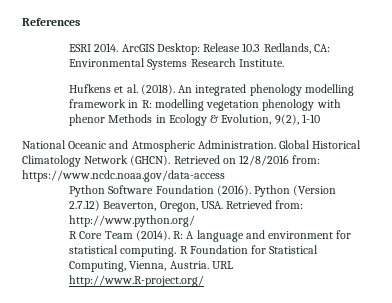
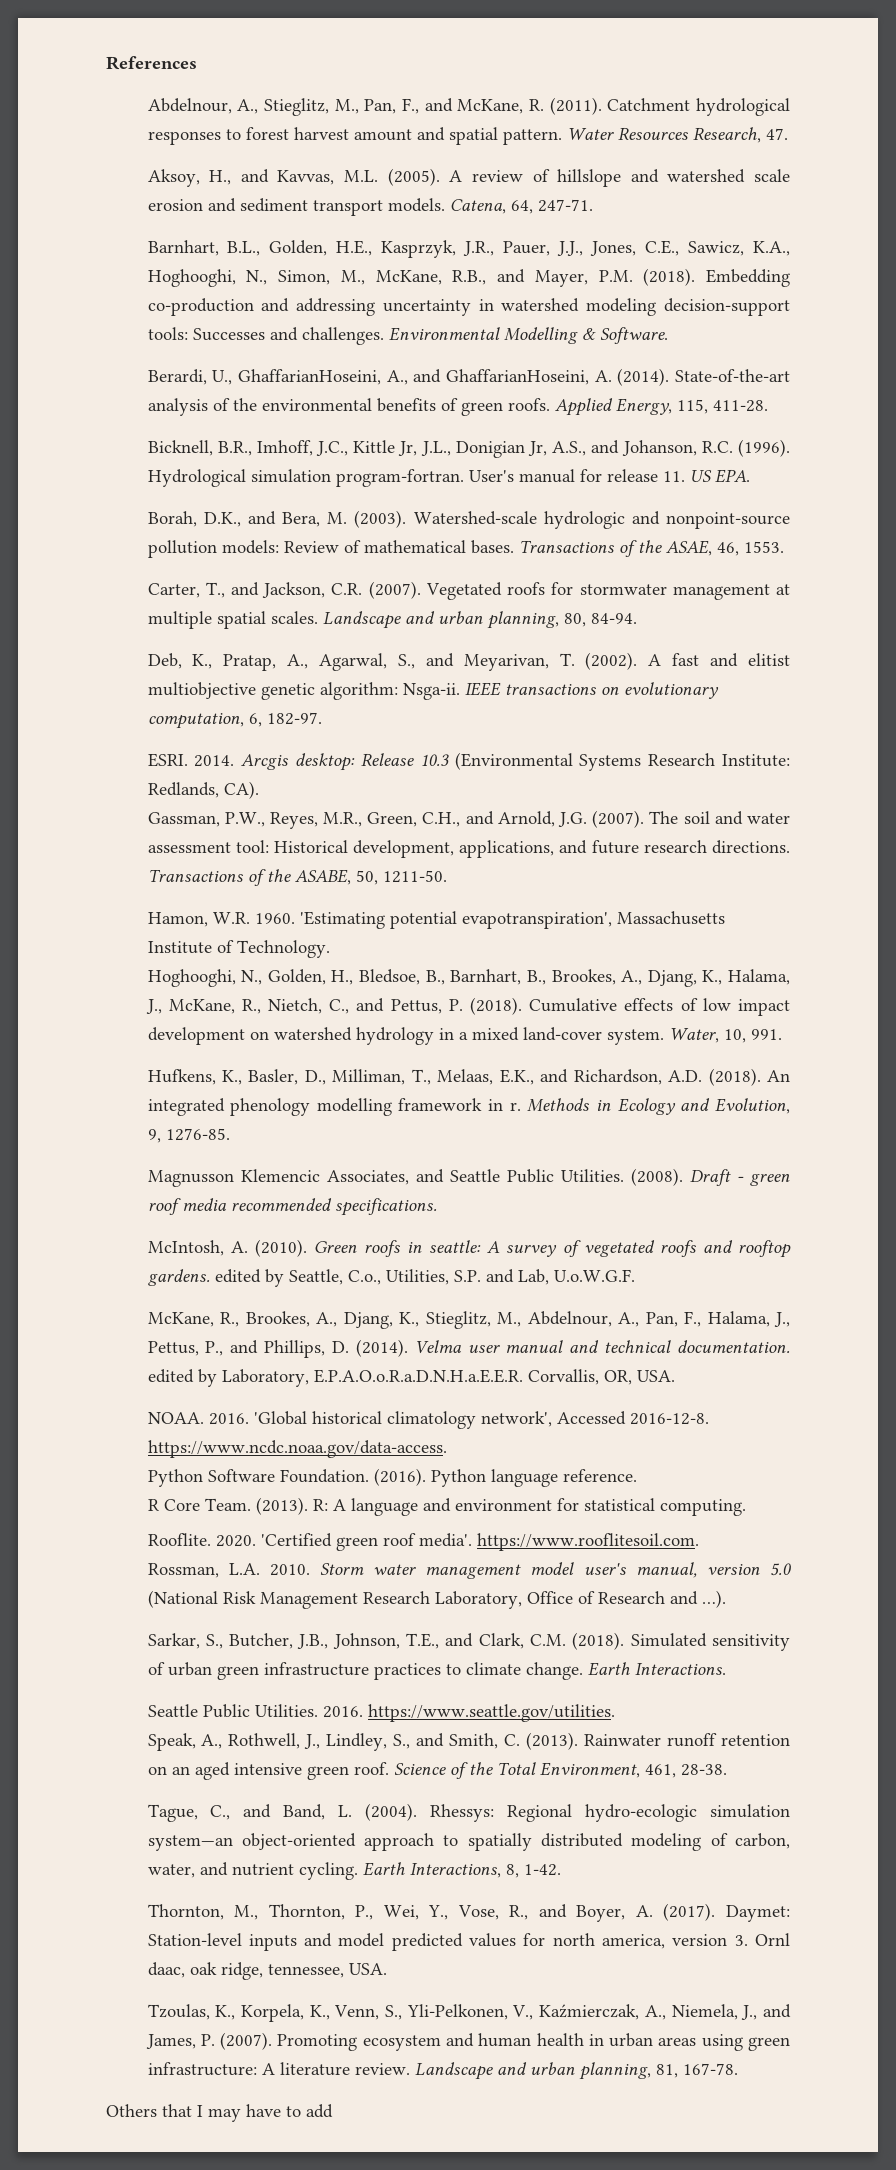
- ESRI 2014. ArcGIS Desktop: Release 10.3 Redlands, CA: Environmental Systems Research Institute.
- Hufkens et al. (2018).
+ Abdelnour, A., Stieglitz, M., Pan, F., and McKane, R. (2011). Catchment hydrological responses to forest harvest amount and spatial pattern. Water Resources Research, 47.
+ Aksoy, H., and Kavvas, M.L. (2005). A review of hillslope and watershed scale erosion and sediment transport models. Catena, 64, 247-71.
+ Barnhart, B.L., Golden, H.E., Kasprzyk, J.R., Pauer, J.J., Jones, C.E., Sawicz, K.A., Hoghooghi, N., Simon, M., McKane, R.B., and Mayer, P.M. (2018). Embedding co-production and addressing uncertainty in watershed modeling decision-support tools: Successes and challenges. Environmental Modelling & Software.
+ Berardi, U., GhaffarianHoseini, A., and GhaffarianHoseini, A. (2014). State-of-the-art analysis of the environmental benefits of green roofs. Applied Energy, 115, 411-28.
+ Bicknell, B.R., Imhoff, J.C., Kittle Jr, J.L., Donigian Jr, A.S., and Johanson, R.C. (1996). Hydrological simulation program-fortran. User's manual for release 11. US EPA.
+ Borah, D.K., and Bera, M. (2003). Watershed-scale hydrologic and nonpoint-source pollution models: Review of mathematical bases. Transactions of the ASAE, 46, 1553.
+ Carter, T., and Jackson, C.R. (2007). Vegetated roofs for stormwater management at multiple spatial scales. Landscape and urban planning, 80, 84-94.
+ Deb, K., Pratap, A., Agarwal, S., and Meyarivan, T. (2002). A fast and elitist multiobjective genetic algorithm: Nsga-ii. IEEE transactions on evolutionary computation, 6, 182-97.
+ ESRI. 2014. Arcgis desktop: Release 10.3 (Environmental Systems Research Institute: Redlands, CA).
+ Gassman, P.W., Reyes, M.R., Green, C.H., and Arnold, J.G. (2007). The soil and water assessment tool: Historical development, applications, and future research directions. Transactions of the ASABE, 50, 1211-50.
+ Hamon, W.R. 1960. 'Estimating potential evapotranspiration', Massachusetts Institute of Technology.
+ Hoghooghi, N., Golden, H., Bledsoe, B., Barnhart, B., Brookes, A., Djang, K., Halama, J., McKane, R., Nietch, C., and Pettus, P. (2018). Cumulative effects of low impact development on watershed hydrology in a mixed land-cover system. Water, 10, 991.
+ Hufkens, K., Basler, D., Milliman, T., Melaas, E.K., and Richardson, A.D. (2018).
- An integrated phenology modelling framework in R: modelling vegetation phenology with phenor Methods in Ecology & Evolution, 9(2), 1-10
- National Oceanic and Atmospheric Administration. Global Historical Climatology Network (GHCN). Retrieved on 12/8/2016 from: https://www.ncdc.noaa.gov/data-access
+ An integrated phenology modelling framework in r. Methods in Ecology and Evolution, 9, 1276-85.
+ Magnusson Klemencic Associates, and Seattle Public Utilities. (2008). Draft - green roof media recommended specifications.
+ McIntosh, A. (2010). Green roofs in seattle: A survey of vegetated roofs and rooftop gardens. edited by Seattle, C.o., Utilities, S.P. and Lab, U.o.W.G.F.
+ McKane, R., Brookes, A., Djang, K., Stieglitz, M., Abdelnour, A., Pan, F., Halama, J., Pettus, P., and Phillips, D. (2014). Velma user manual and technical documentation. edited by Laboratory, E.P.A.O.o.R.a.D.N.H.a.E.E.R. Corvallis, OR, USA.
+ NOAA. 2016. 'Global historical climatology network', Accessed 2016-12-8. https://www.ncdc.noaa.gov/data-access.
- Python Software Foundation (2016).
+ Python Software Foundation. (2016).
- Python (Version 2.7.12) Beaverton, Oregon, USA. Retrieved from: http://www.python.org/
+ Python language reference.
- R Core Team (2014).
+ R Core Team. (2013).
- R: A language and environment for statistical computing. R Foundation for Statistical Computing, Vienna, Austria. URL http://www.R-project.org/
+ R: A language and environment for statistical computing.
+ Rooflite. 2020. 'Certified green roof media'. https://www.rooflitesoil.com.
+ Rossman, L.A. 2010. Storm water management model user's manual, version 5.0 (National Risk Management Research Laboratory, Office of Research and …).
+ Sarkar, S., Butcher, J.B., Johnson, T.E., and Clark, C.M. (2018). Simulated sensitivity of urban green infrastructure practices to climate change. Earth Interactions.
+ Seattle Public Utilities. 2016. https://www.seattle.gov/utilities.
+ Speak, A., Rothwell, J., Lindley, S., and Smith, C. (2013). Rainwater runoff retention on an aged intensive green roof. Science of the Total Environment, 461, 28-38.
+ Tague, C., and Band, L. (2004). Rhessys: Regional hydro-ecologic simulation system—an object-oriented approach to spatially distributed modeling of carbon, water, and nutrient cycling. Earth Interactions, 8, 1-42.
+ Thornton, M., Thornton, P., Wei, Y., Vose, R., and Boyer, A. (2017). Daymet: Station-level inputs and model predicted values for north america, version 3. Ornl daac, oak ridge, tennessee, USA.
+ Tzoulas, K., Korpela, K., Venn, S., Yli-Pelkonen, V., Kaźmierczak, A., Niemela, J., and James, P. (2007). Promoting ecosystem and human health in urban areas using green infrastructure: A literature review. Landscape and urban planning, 81, 167-78.
+ Others that I may have to add

